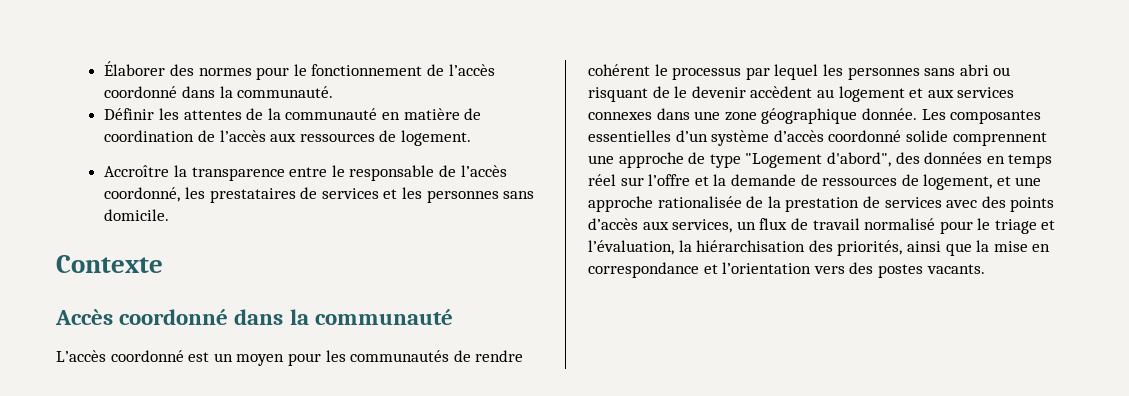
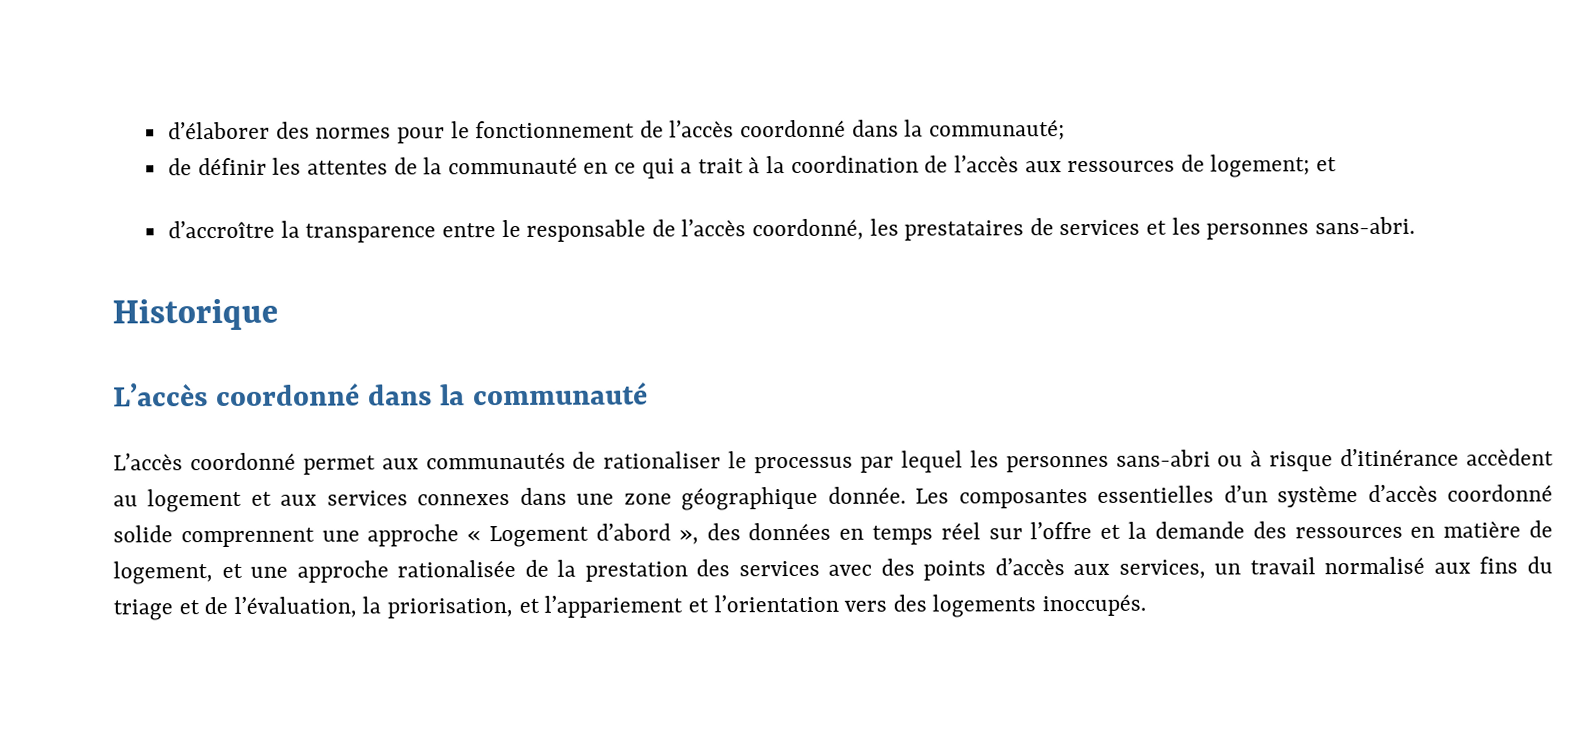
- Élaborer des normes pour le fonctionnement de l’accès coordonné dans la communauté.
- Définir les attentes de la communauté en matière de coordination de l’accès aux ressources de logement.
- Accroître la transparence entre le responsable de l’accès coordonné, les prestataires de services et les personnes sans domicile.
- Contexte
- Accès coordonné dans la communauté
+ d’élaborer des normes pour le fonctionnement de l’accès coordonné dans la communauté;
+ de définir les attentes de la communauté en ce qui a trait à la coordination de l’accès aux ressources de logement; et
+ d’accroître la transparence entre le responsable de l’accès coordonné, les prestataires de services et les personnes sans-abri.
+ Historique
+ L’accès coordonné dans la communauté
- L’accès coordonné est un moyen pour les communautés de rendre cohérent le processus par lequel les personnes sans abri ou risquant de le devenir accèdent au logement et aux services connexes dans une zone géographique donnée.
+ L’accès coordonné permet aux communautés de rationaliser le processus par lequel les personnes sans-abri ou à risque d’itinérance accèdent au logement et aux services connexes dans une zone géographique donnée.
- Les composantes essentielles d’un système d’accès coordonné solide comprennent une approche de type "Logement d'abord", des données en temps réel sur l’offre et la demande de ressources de logement, et une approche rationalisée de la prestation de services avec des points d’accès aux services, un flux de travail normalisé pour le triage et l’évaluation, la hiérarchisation des priorités, ainsi que la mise en correspondance et l’orientation vers des postes vacants.
+ Les composantes essentielles d’un système d’accès coordonné solide comprennent une approche « Logement d’abord », des données en temps réel sur l’offre et la demande des ressources en matière de logement, et une approche rationalisée de la prestation des services avec des points d’accès aux services, un travail normalisé aux fins du triage et de l’évaluation, la priorisation, et l’appariement et l’orientation vers des logements inoccupés.

